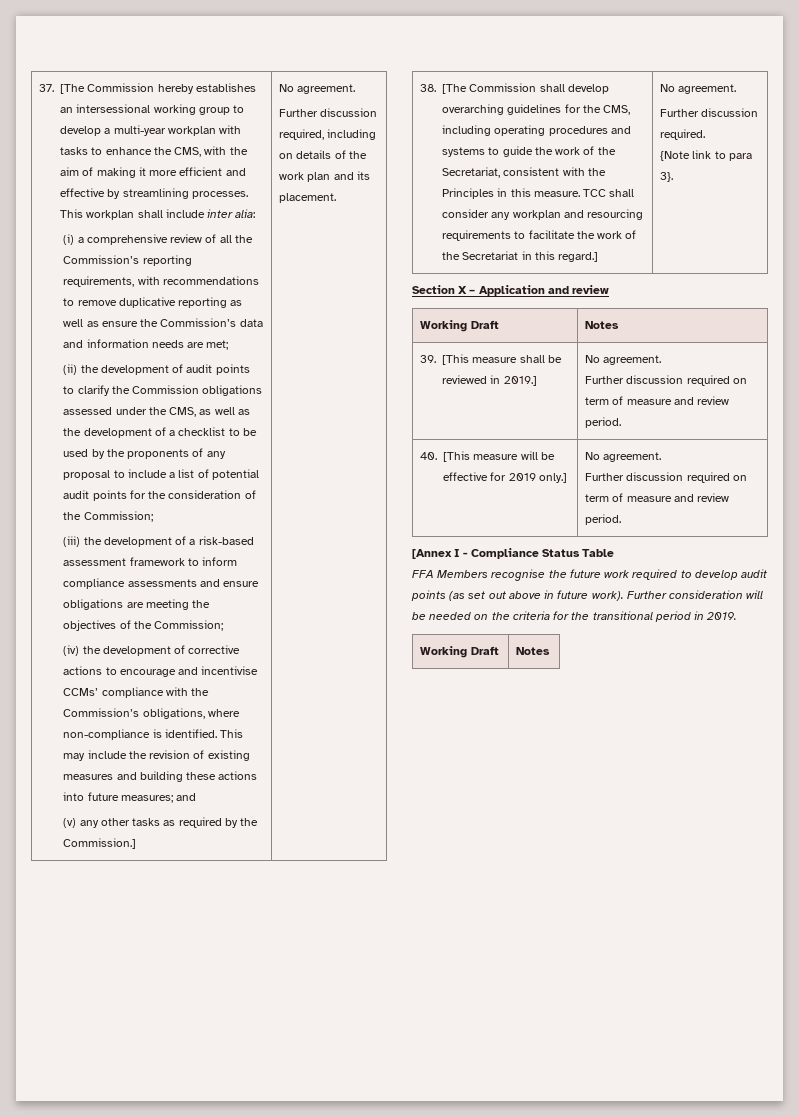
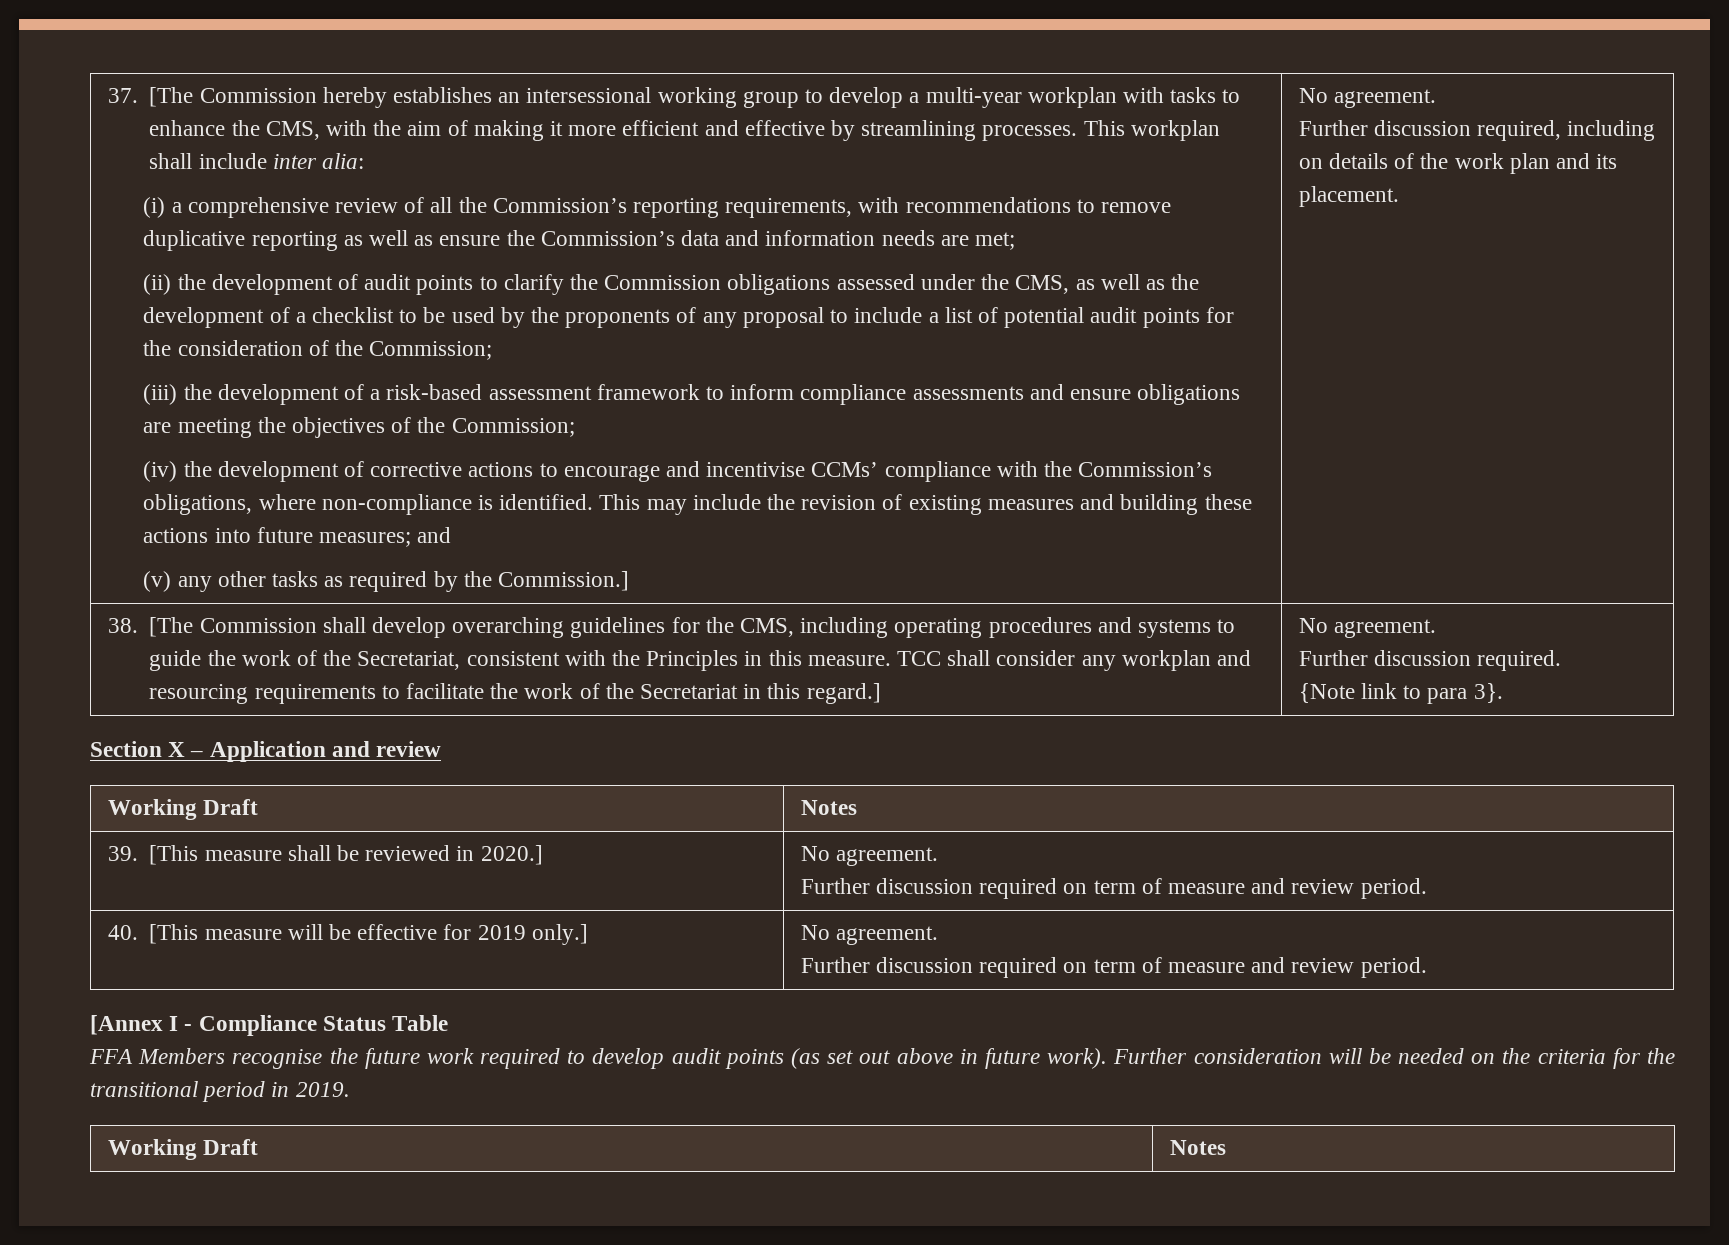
- 39. [This measure shall be reviewed in 2019.] | No agreement.
+ 39. [This measure shall be reviewed in 2020.] | No agreement.

